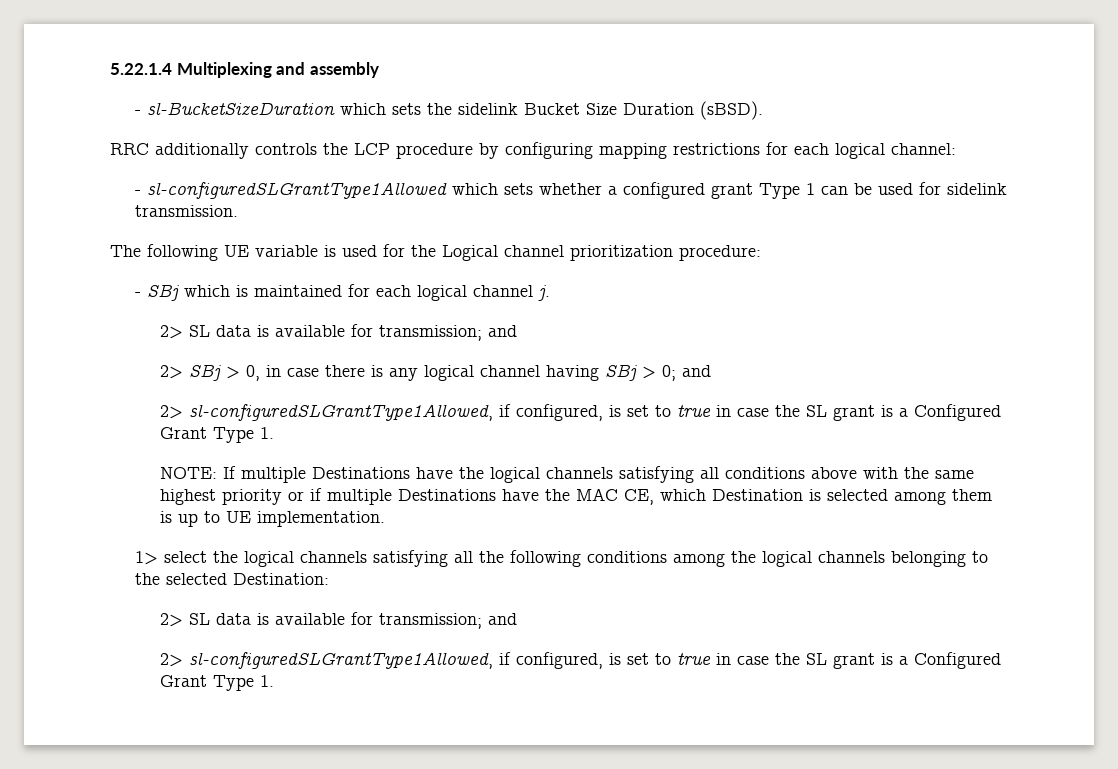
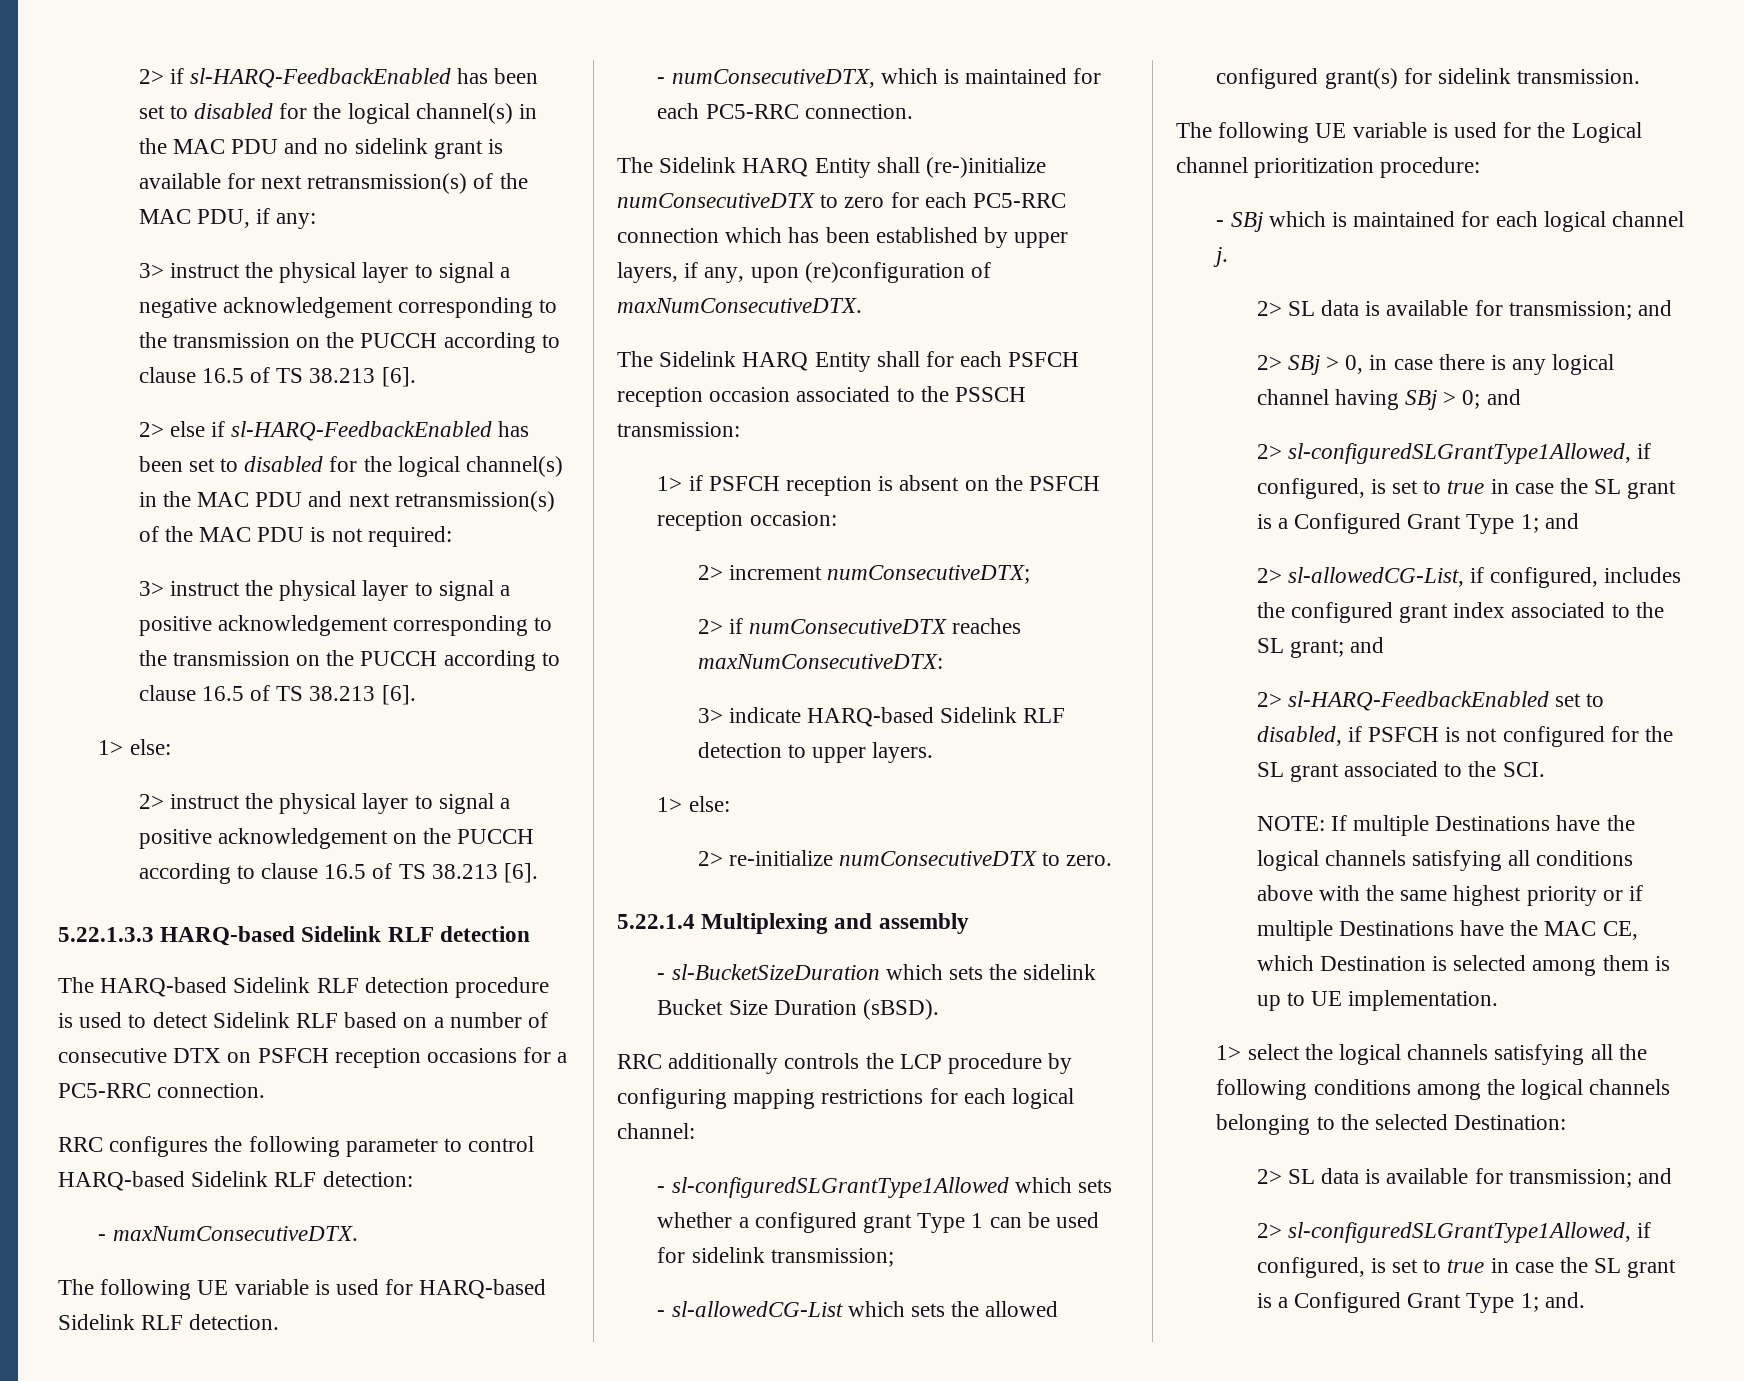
+ 2> if sl-HARQ-FeedbackEnabled has been set to disabled for the logical channel(s) in the MAC PDU and no sidelink grant is available for next retransmission(s) of the MAC PDU, if any:
+ 3> instruct the physical layer to signal a negative acknowledgement corresponding to the transmission on the PUCCH according to clause 16.5 of TS 38.213 [6].
+ 2> else if sl-HARQ-FeedbackEnabled has been set to disabled for the logical channel(s) in the MAC PDU and next retransmission(s) of the MAC PDU is not required:
+ 3> instruct the physical layer to signal a positive acknowledgement corresponding to the transmission on the PUCCH according to clause 16.5 of TS 38.213 [6].
+ 1> else:
+ 2> instruct the physical layer to signal a positive acknowledgement on the PUCCH according to clause 16.5 of TS 38.213 [6].
+ 5.22.1.3.3 HARQ-based Sidelink RLF detection
+ The HARQ-based Sidelink RLF detection procedure is used to detect Sidelink RLF based on a number of consecutive DTX on PSFCH reception occasions for a PC5-RRC connection.
+ RRC configures the following parameter to control HARQ-based Sidelink RLF detection:
+ - maxNumConsecutiveDTX.
+ The following UE variable is used for HARQ-based Sidelink RLF detection.
+ - numConsecutiveDTX, which is maintained for each PC5-RRC connection.
+ The Sidelink HARQ Entity shall (re-)initialize numConsecutiveDTX to zero for each PC5-RRC connection which has been established by upper layers, if any, upon (re)configuration of maxNumConsecutiveDTX.
+ The Sidelink HARQ Entity shall for each PSFCH reception occasion associated to the PSSCH transmission:
+ 1> if PSFCH reception is absent on the PSFCH reception occasion:
+ 2> increment numConsecutiveDTX;
+ 2> if numConsecutiveDTX reaches maxNumConsecutiveDTX:
+ 3> indicate HARQ-based Sidelink RLF detection to upper layers.
+ 1> else:
+ 2> re-initialize numConsecutiveDTX to zero.
- - sl-configuredSLGrantType1Allowed which sets whether a configured grant Type 1 can be used for sidelink transmission.
+ - sl-configuredSLGrantType1Allowed which sets whether a configured grant Type 1 can be used for sidelink transmission;
+ - sl-allowedCG-List which sets the allowed configured grant(s) for sidelink transmission.
  2> SBj > 0, in case there is any logical channel having SBj > 0; and
- 2> sl-configuredSLGrantType1Allowed, if configured, is set to true in case the SL grant is a Configured Grant Type 1.
+ 2> sl-configuredSLGrantType1Allowed, if configured, is set to true in case the SL grant is a Configured Grant Type 1; and
+ 2> sl-allowedCG-List, if configured, includes the configured grant index associated to the SL grant; and
+ 2> sl-HARQ-FeedbackEnabled set to disabled, if PSFCH is not configured for the SL grant associated to the SCI.
  1> select the logical channels satisfying all the following conditions among the logical channels belonging to the selected Destination:
  2> SL data is available for transmission; and
- 2> sl-configuredSLGrantType1Allowed, if configured, is set to true in case the SL grant is a Configured Grant Type 1.
+ 2> sl-configuredSLGrantType1Allowed, if configured, is set to true in case the SL grant is a Configured Grant Type 1; and.

